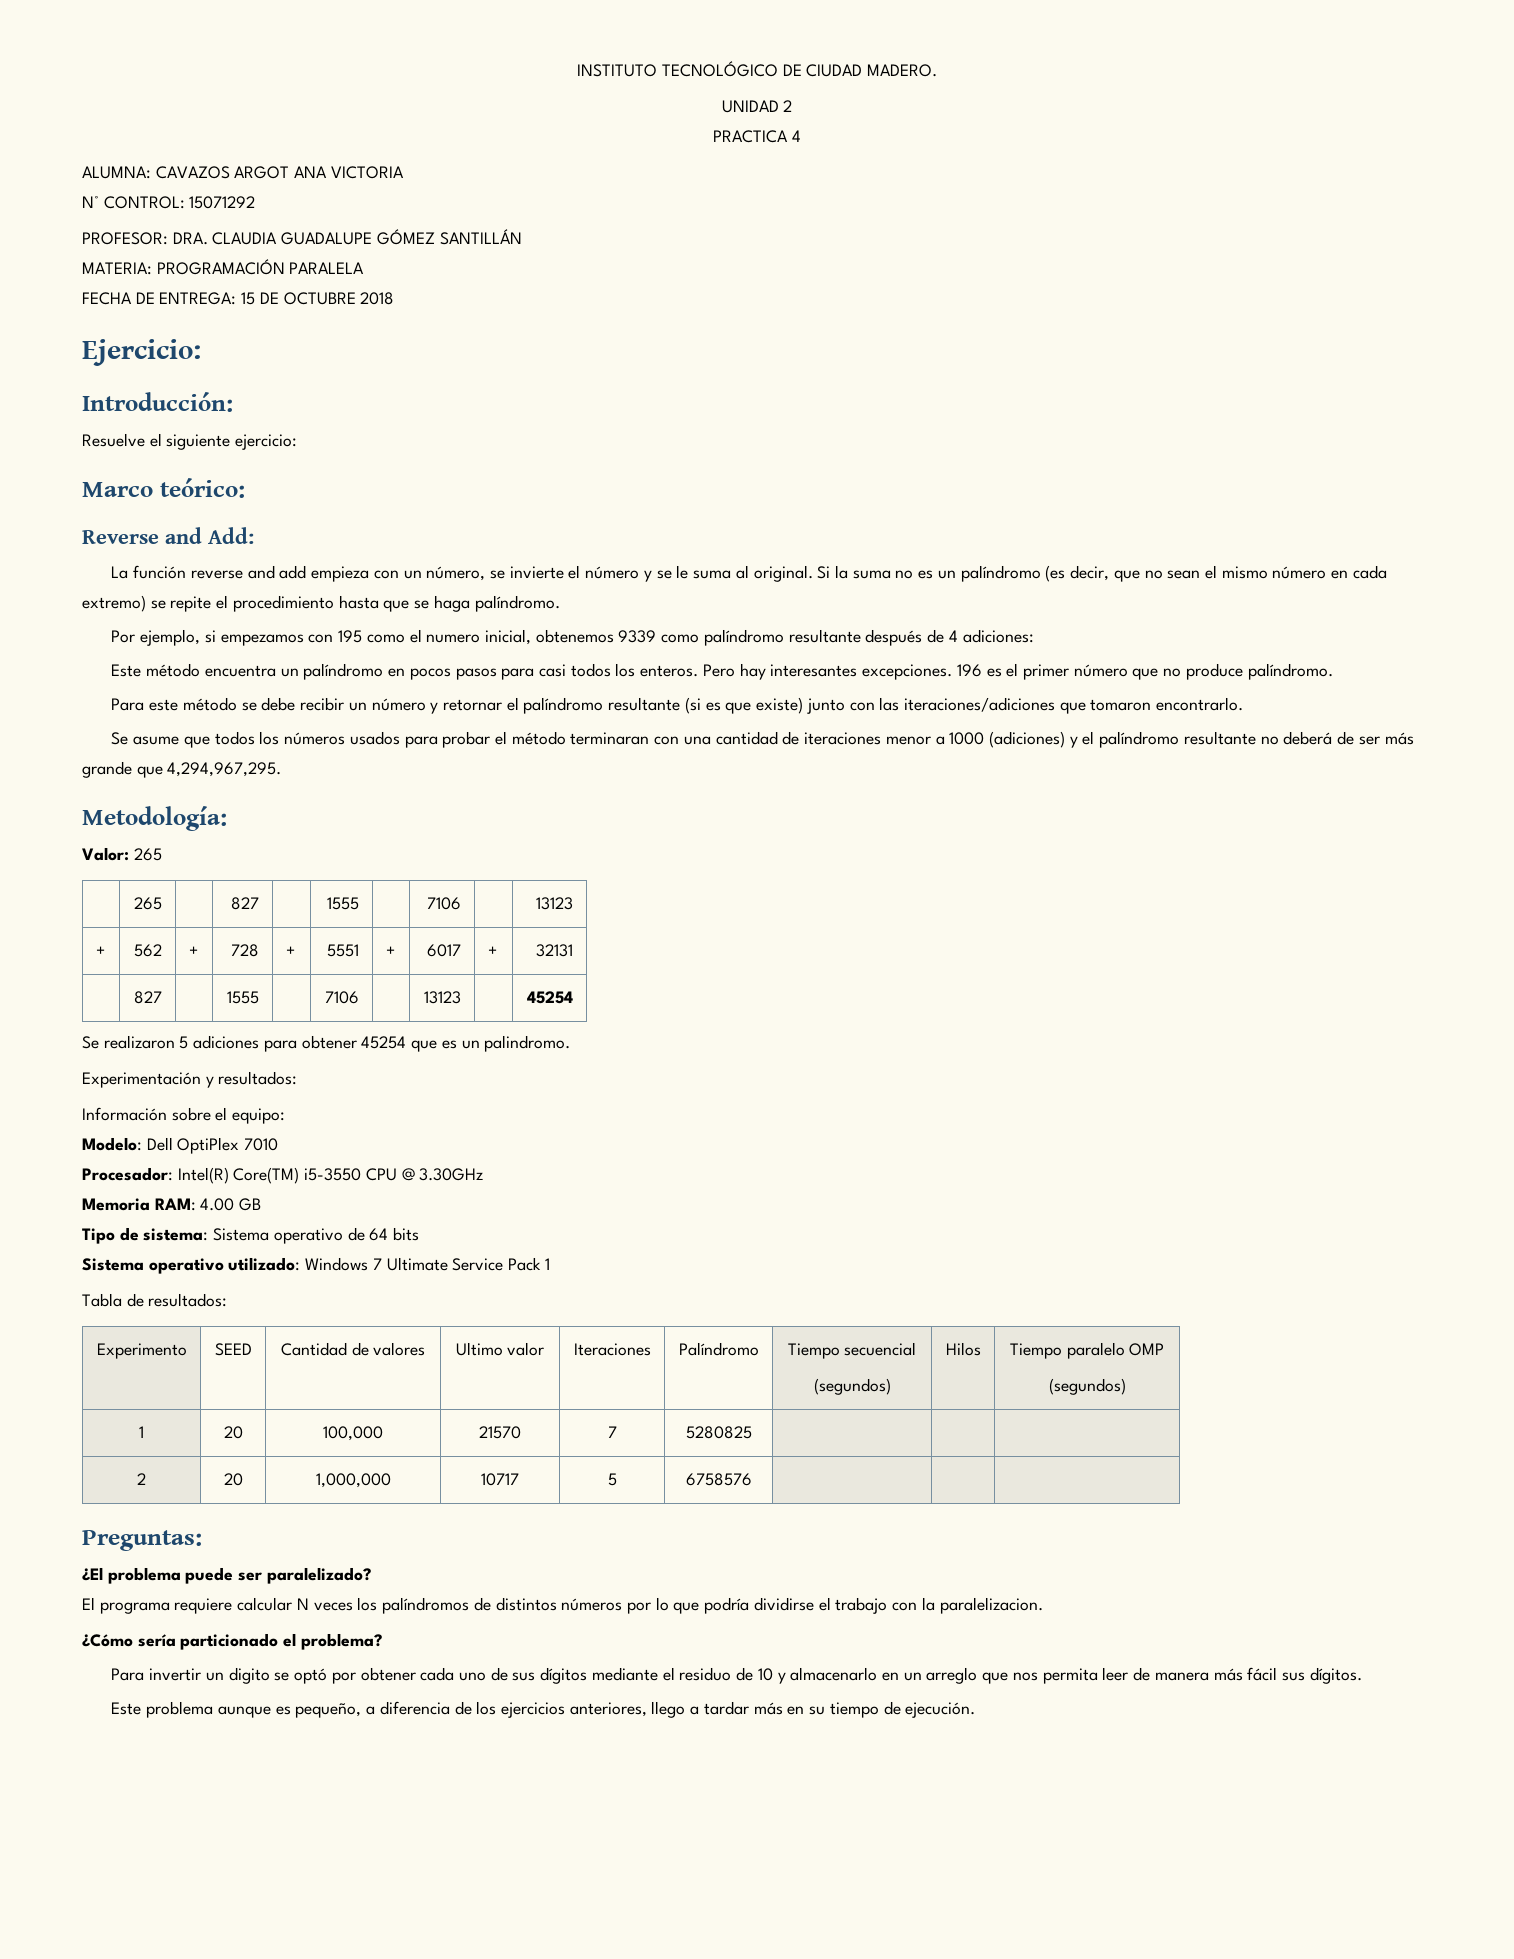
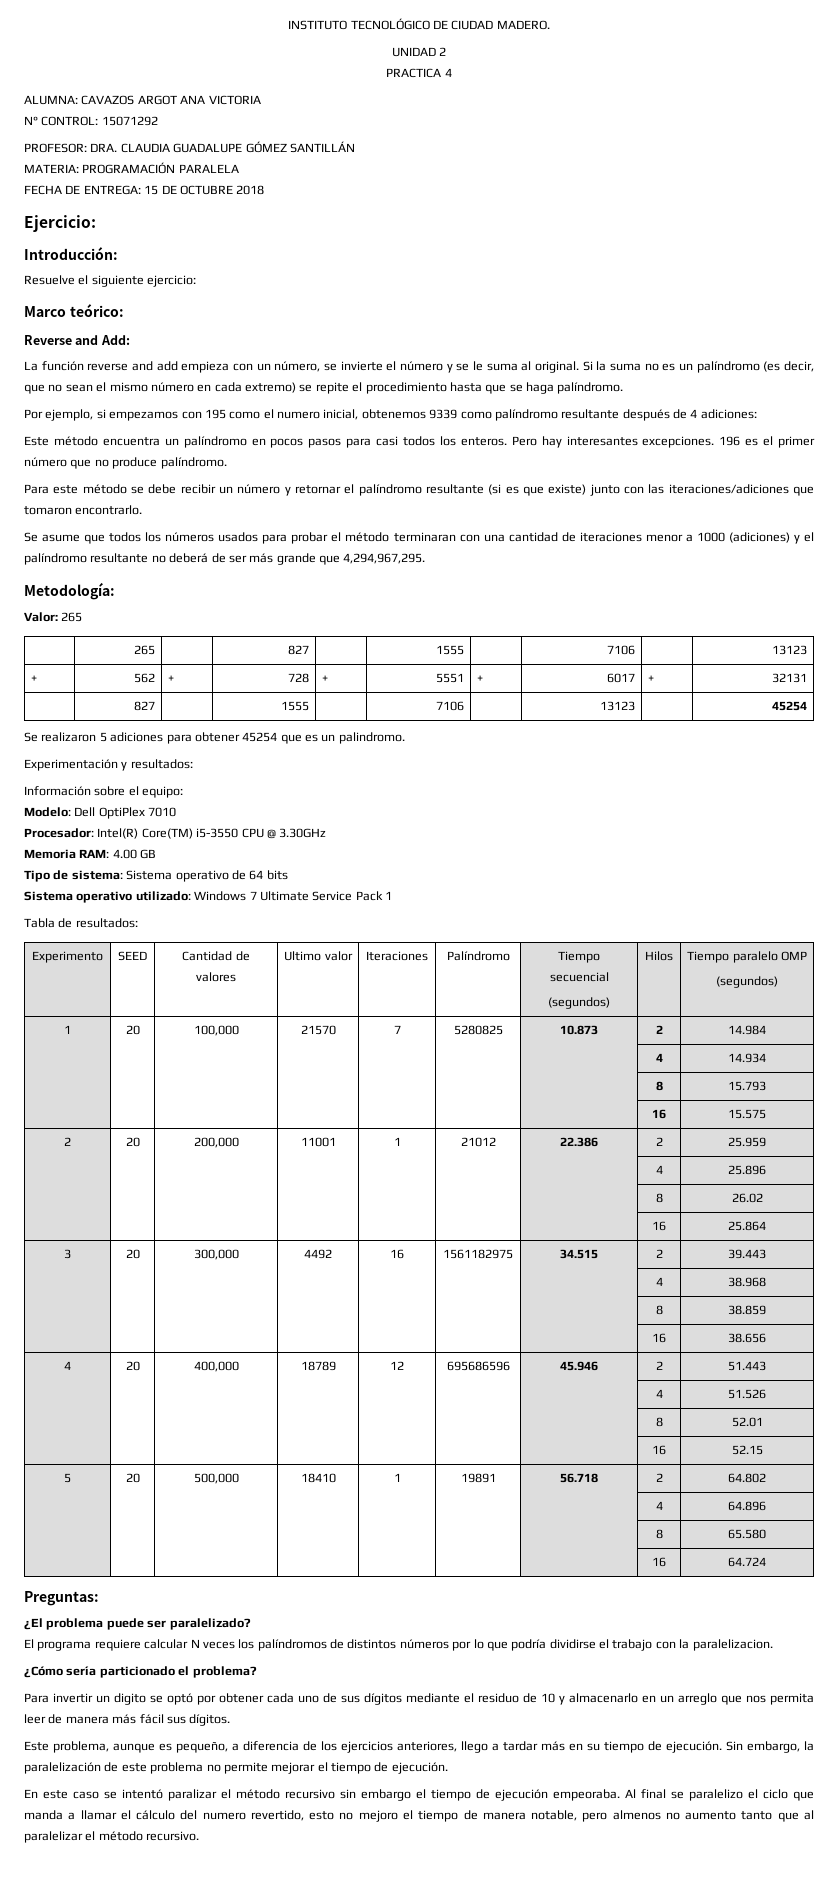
- 1 | 20 | 100,000 | 21570 | 7 | 5280825 | | |
- 2 | 20 | 1,000,000 | 10717 | 5 | 6758576 | | |
+ 1 | 20 | 100,000 | 21570 | 7 | 5280825 | 10.873 | 2 | 14.984
+ | | | | | | | 4 | 14.934
+ | | | | | | | 8 | 15.793
+ | | | | | | | 16 | 15.575
+ 2 | 20 | 200,000 | 11001 | 1 | 21012 | 22.386 | 2 | 25.959
+ | | | | | | | 4 | 25.896
+ | | | | | | | 8 | 26.02
+ | | | | | | | 16 | 25.864
+ 3 | 20 | 300,000 | 4492 | 16 | 1561182975 | 34.515 | 2 | 39.443
+ | | | | | | | 4 | 38.968
+ | | | | | | | 8 | 38.859
+ | | | | | | | 16 | 38.656
+ 4 | 20 | 400,000 | 18789 | 12 | 695686596 | 45.946 | 2 | 51.443
+ | | | | | | | 4 | 51.526
+ | | | | | | | 8 | 52.01
+ | | | | | | | 16 | 52.15
+ 5 | 20 | 500,000 | 18410 | 1 | 19891 | 56.718 | 2 | 64.802
+ | | | | | | | 4 | 64.896
+ | | | | | | | 8 | 65.580
+ | | | | | | | 16 | 64.724
- Este problema aunque es pequeño, a diferencia de los ejercicios anteriores, llego a tardar más en su tiempo de ejecución.
+ Este problema, aunque es pequeño, a diferencia de los ejercicios anteriores, llego a tardar más en su tiempo de ejecución.
+ Sin embargo, la paralelización de este problema no permite mejorar el tiempo de ejecución.
+ En este caso se intentó paralizar el método recursivo sin embargo el tiempo de ejecución empeoraba. Al final se paralelizo el ciclo que manda a llamar el cálculo del numero revertido, esto no mejoro el tiempo de manera notable, pero almenos no aumento tanto que al paralelizar el método recursivo.

